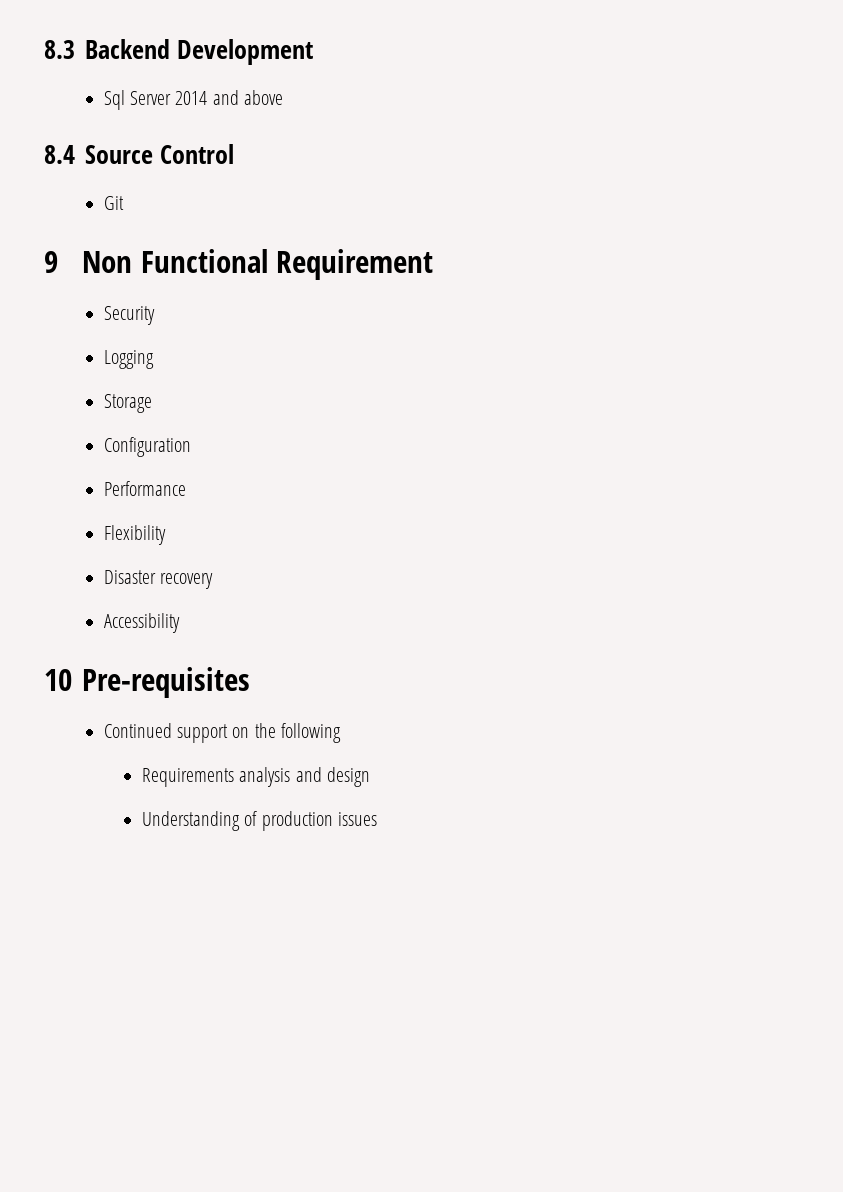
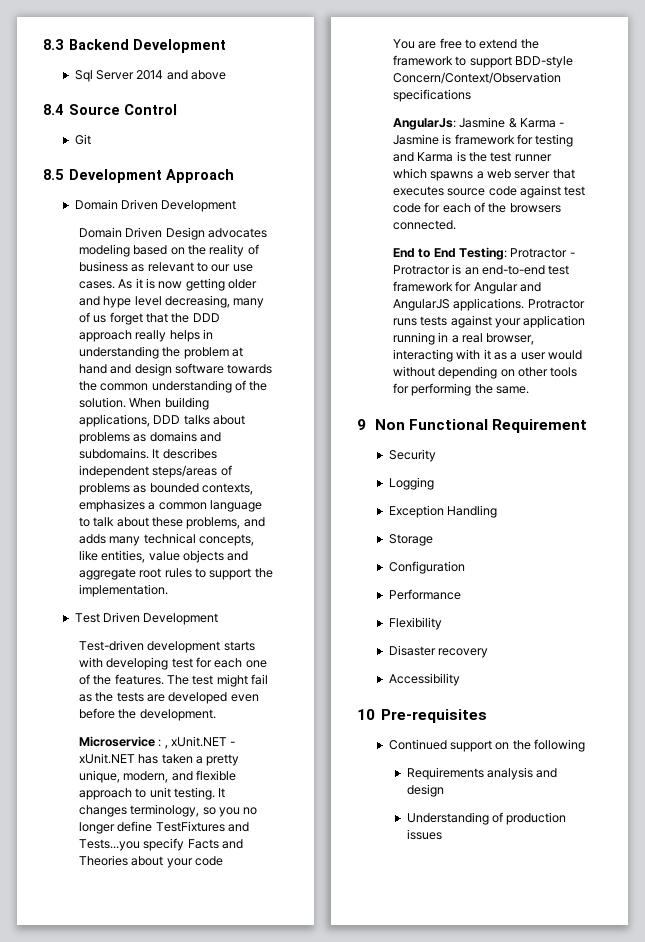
+ 8.5 Development Approach
+ Domain Driven Development
+ Domain Driven Design advocates modeling based on the reality of business as relevant to our use cases. As it is now getting older and hype level decreasing, many of us forget that the DDD approach really helps in understanding the problem at hand and design software towards the common understanding of the solution. When building applications, DDD talks about problems as domains and subdomains. It describes independent steps/areas of problems as bounded contexts, emphasizes a common language to talk about these problems, and adds many technical concepts, like entities, value objects and aggregate root rules to support the implementation.
+ Test Driven Development
+ Test-driven development starts with developing test for each one of the features. The test might fail as the tests are developed even before the development.
+ Microservice : , xUnit.NET - xUnit.NET has taken a pretty unique, modern, and flexible approach to unit testing. It changes terminology, so you no longer define TestFixtures and Tests...you specify Facts and Theories about your code
+ You are free to extend the framework to support BDD-style Concern/Context/Observation specifications
+ AngularJs: Jasmine & Karma - Jasmine is framework for testing and Karma is the test runner which spawns a web server that executes source code against test code for each of the browsers connected.
+ End to End Testing: Protractor - Protractor is an end-to-end test framework for Angular and AngularJS applications. Protractor runs tests against your application running in a real browser, interacting with it as a user would without depending on other tools for performing the same.
+ Exception Handling

